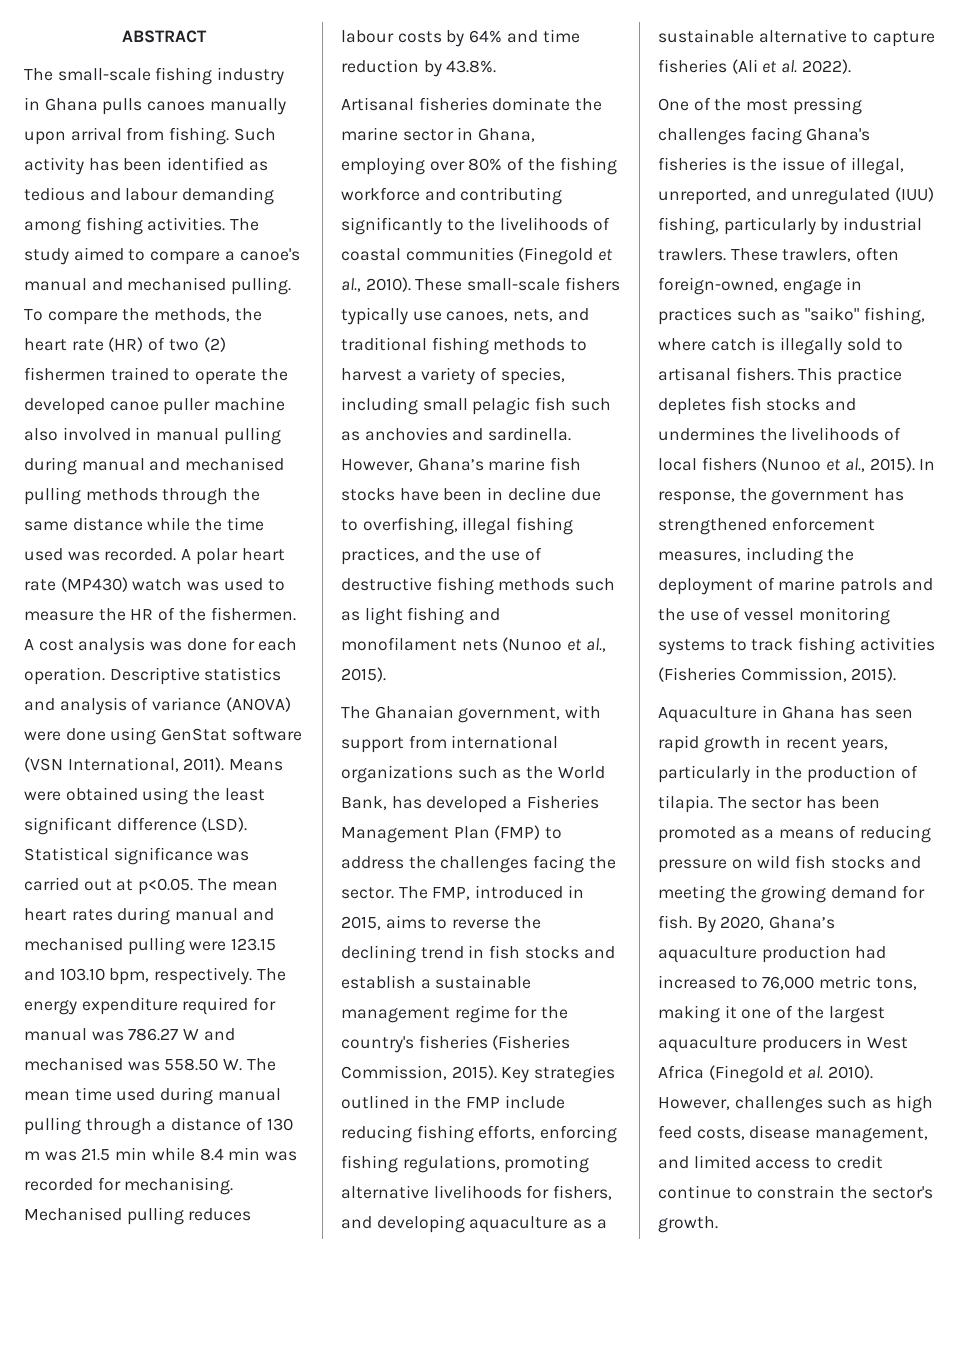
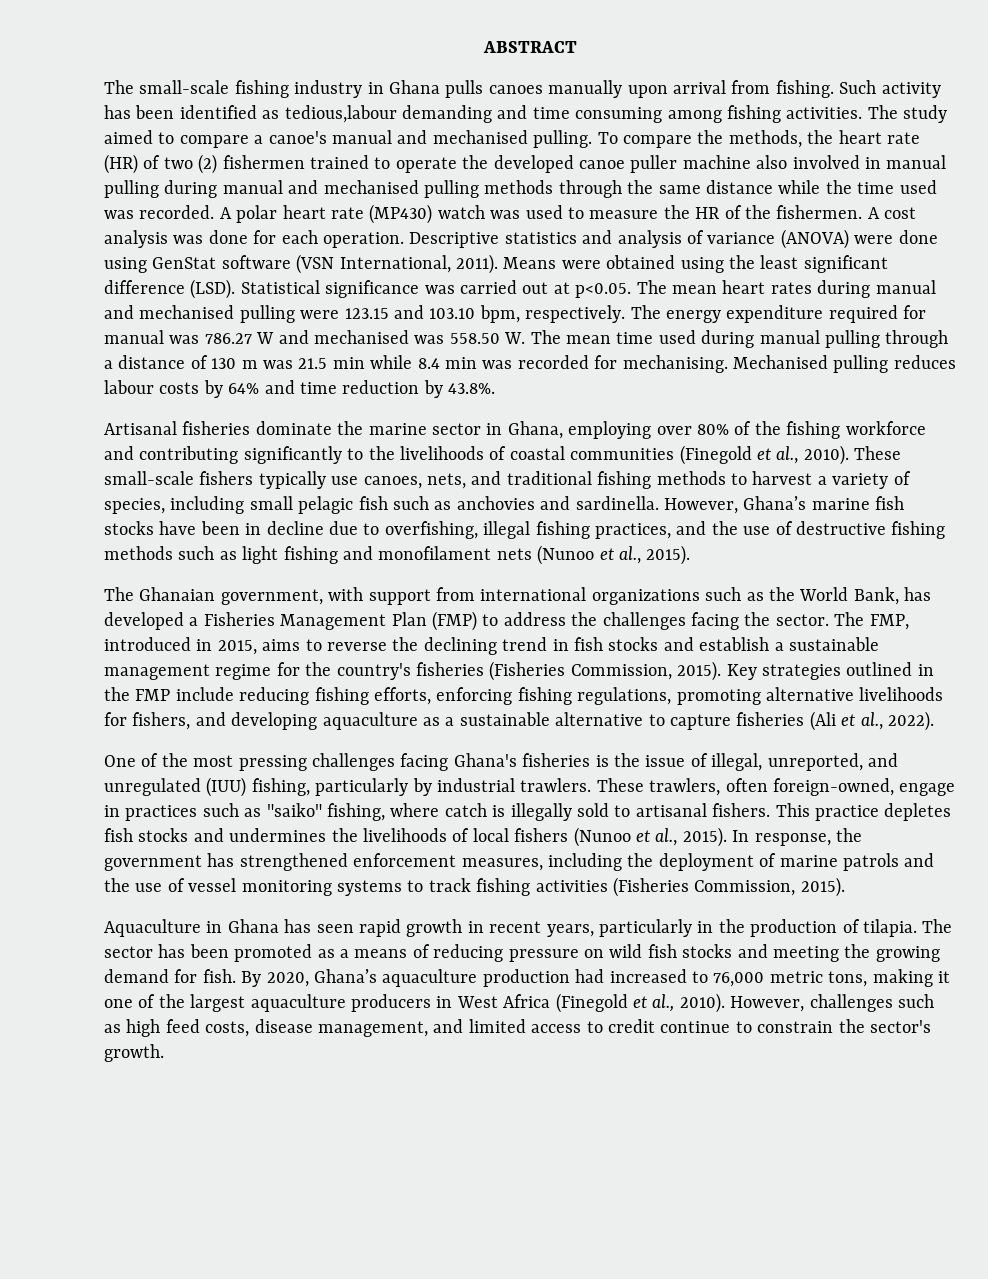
- Such activity has been identified as tedious and labour demanding among fishing activities.
+ Such activity has been identified as tedious,labour demanding and time consuming among fishing activities.
- Key strategies outlined in the FMP include reducing fishing efforts, enforcing fishing regulations, promoting alternative livelihoods for fishers, and developing aquaculture as a sustainable alternative to capture fisheries (Ali et al. 2022).
+ Key strategies outlined in the FMP include reducing fishing efforts, enforcing fishing regulations, promoting alternative livelihoods for fishers, and developing aquaculture as a sustainable alternative to capture fisheries (Ali et al., 2022).
- By 2020, Ghana’s aquaculture production had increased to 76,000 metric tons, making it one of the largest aquaculture producers in West Africa (Finegold et al. 2010).
+ By 2020, Ghana’s aquaculture production had increased to 76,000 metric tons, making it one of the largest aquaculture producers in West Africa (Finegold et al., 2010).

